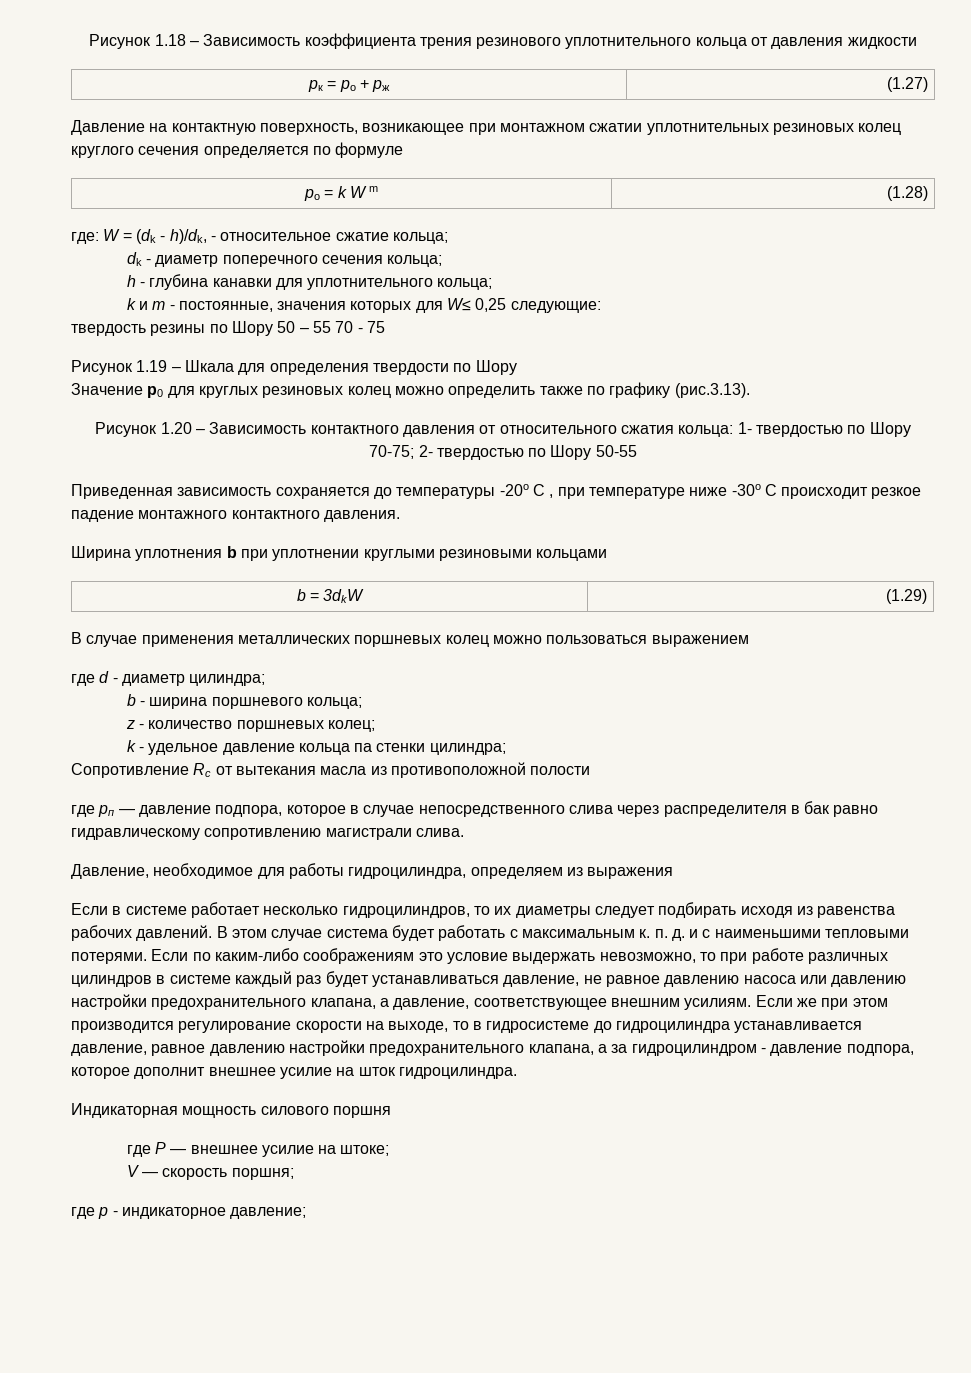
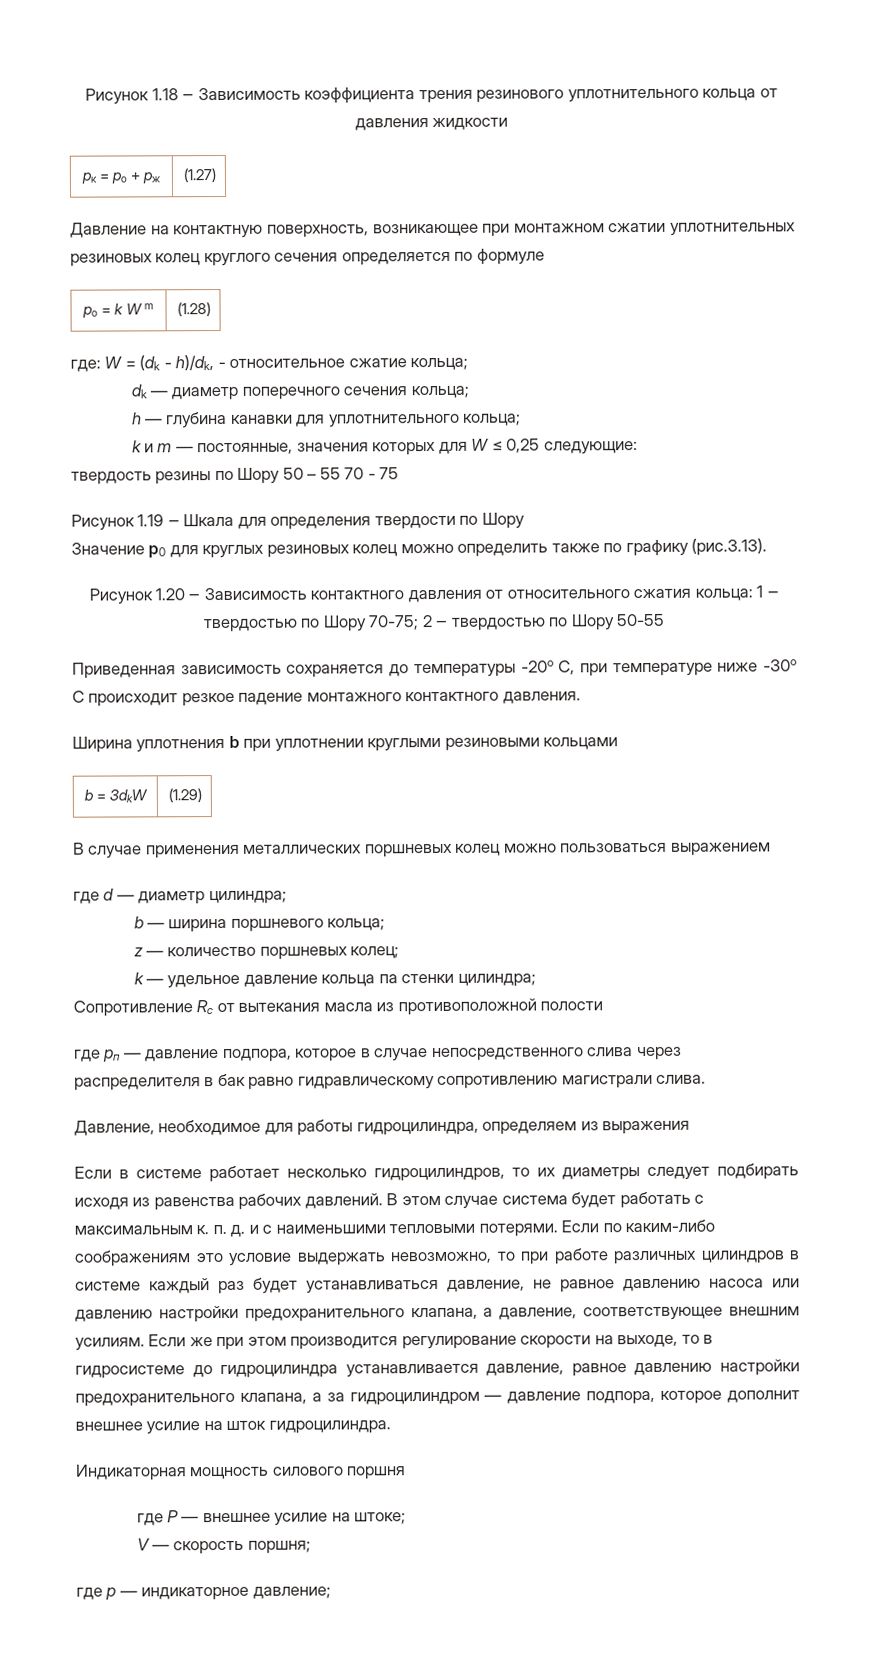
- dk - диаметр поперечного сечения кольца;
+ dk — диаметр поперечного сечения кольца;
- h - глубина канавки для уплотнительного кольца;
+ h — глубина канавки для уплотнительного кольца;
- k и m - постоянные, значения которых для W≤ 0,25 следующие:
+ k и m — постоянные, значения которых для W ≤ 0,25 следующие:
- Рисунок 1.20 ‒ Зависимость контактного давления от относительного сжатия кольца: 1- твердостью по Шору 70-75; 2- твердостью по Шору 50-55
+ Рисунок 1.20 ‒ Зависимость контактного давления от относительного сжатия кольца: 1 ‒ твердостью по Шору 70-75; 2 ‒ твердостью по Шору 50-55
- Приведенная зависимость сохраняется до температуры -20о С , при температуре ниже -30о С происходит резкое падение монтажного контактного давления.
+ Приведенная зависимость сохраняется до температуры -20о С, при температуре ниже -30о С происходит резкое падение монтажного контактного давления.
- где d - диаметр цилиндра;
+ где d — диаметр цилиндра;
- b - ширина поршневого кольца;
+ b — ширина поршневого кольца;
- z - количество поршневых колец;
+ z — количество поршневых колец;
- k - удельное давление кольца па стенки цилиндра;
+ k — удельное давление кольца па стенки цилиндра;
- Если же при этом производится регулирование скорости на выходе, то в гидросистеме до гидроцилиндра устанавливается давление, равное давлению настройки предохранительного клапана, а за гидроцилиндром - давление подпора, которое дополнит внешнее усилие на шток гидроцилиндра.
+ Если же при этом производится регулирование скорости на выходе, то в гидросистеме до гидроцилиндра устанавливается давление, равное давлению настройки предохранительного клапана, а за гидроцилиндром — давление подпора, которое дополнит внешнее усилие на шток гидроцилиндра.
- где р - индикаторное давление;
+ где р — индикаторное давление;

